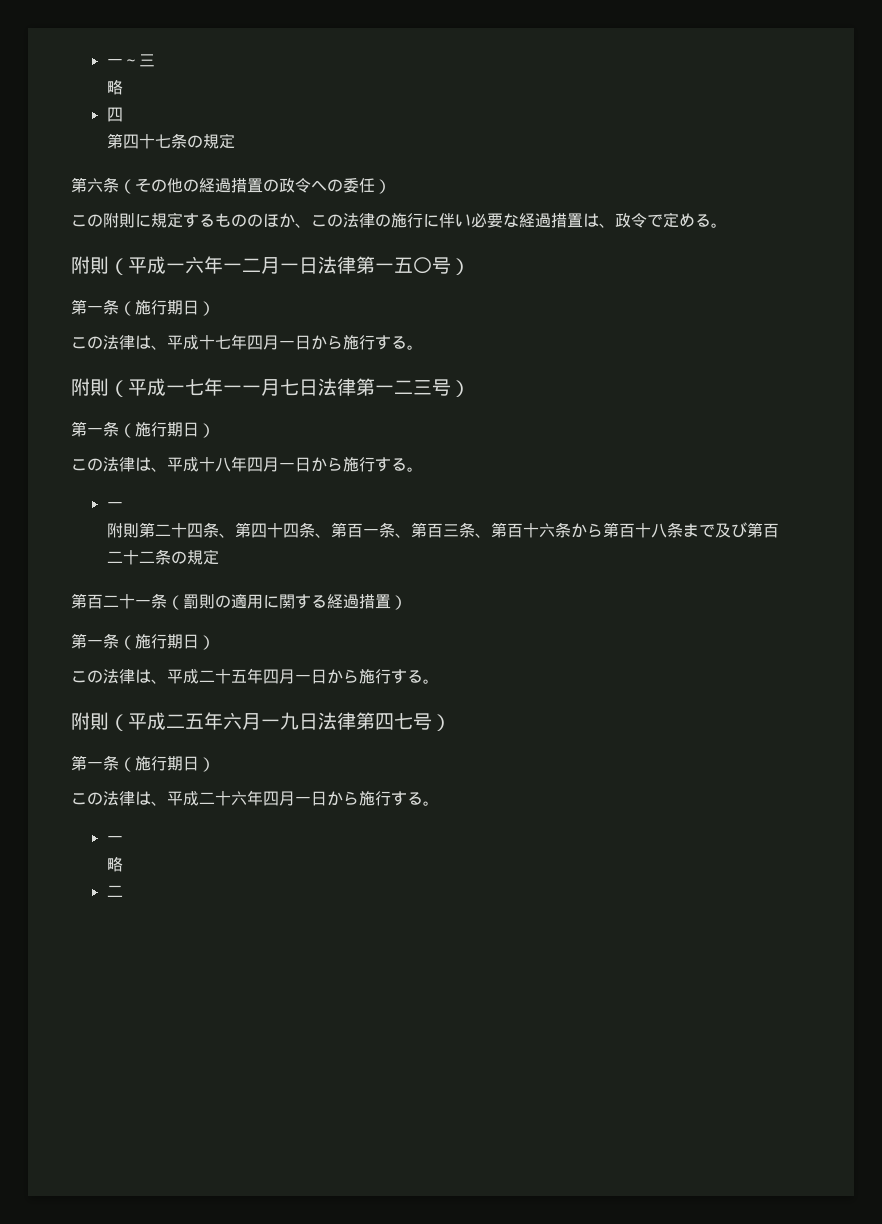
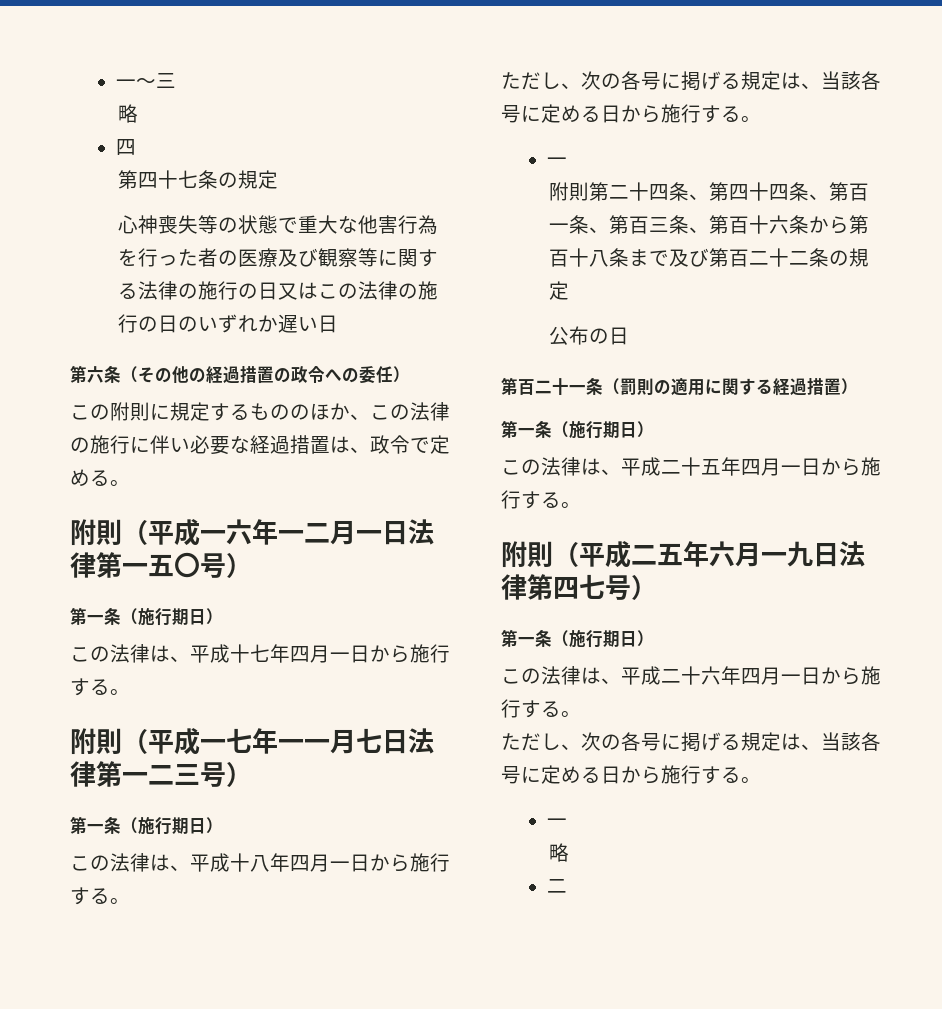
+ 心神喪失等の状態で重大な他害行為を行った者の医療及び観察等に関する法律の施行の日又はこの法律の施行の日のいずれか遅い日
  この法律は、平成十八年四月一日から施行する。
+ ただし、次の各号に掲げる規定は、当該各号に定める日から施行する。
+ 公布の日
  この法律は、平成二十六年四月一日から施行する。
+ ただし、次の各号に掲げる規定は、当該各号に定める日から施行する。

